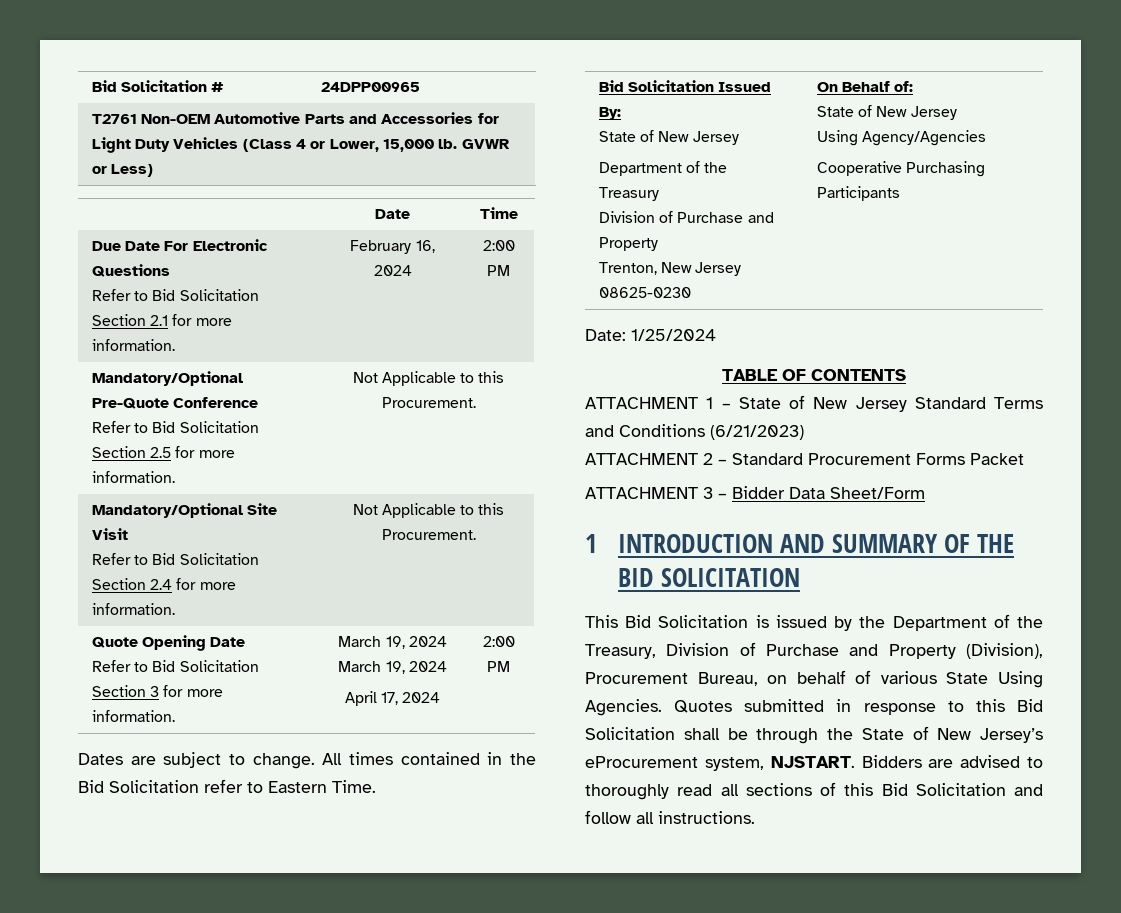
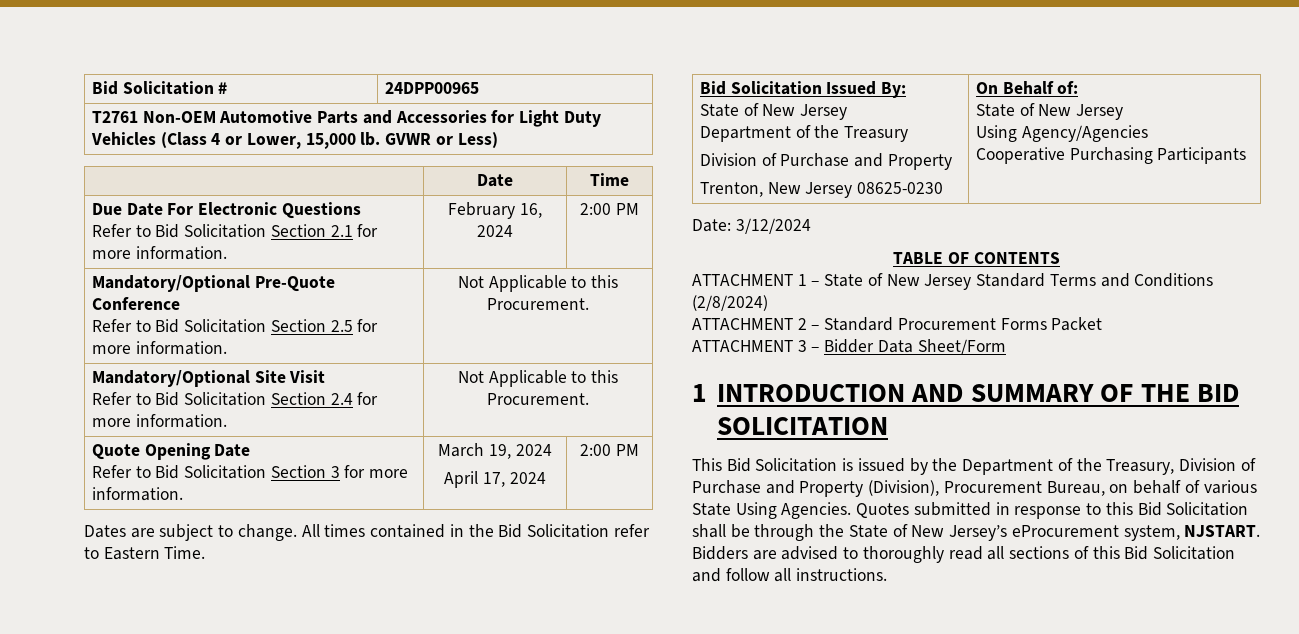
  Quote Opening Date
- Refer to Bid Solicitation Section 3 for more information. | March 19, 2024 March 19, 2024
+ Refer to Bid Solicitation Section 3 for more information. | March 19, 2024
- Date: 1/25/2024
+ Date: 3/12/2024
- ATTACHMENT 1 – State of New Jersey Standard Terms and Conditions (6/21/2023)
+ ATTACHMENT 1 – State of New Jersey Standard Terms and Conditions (2/8/2024)

